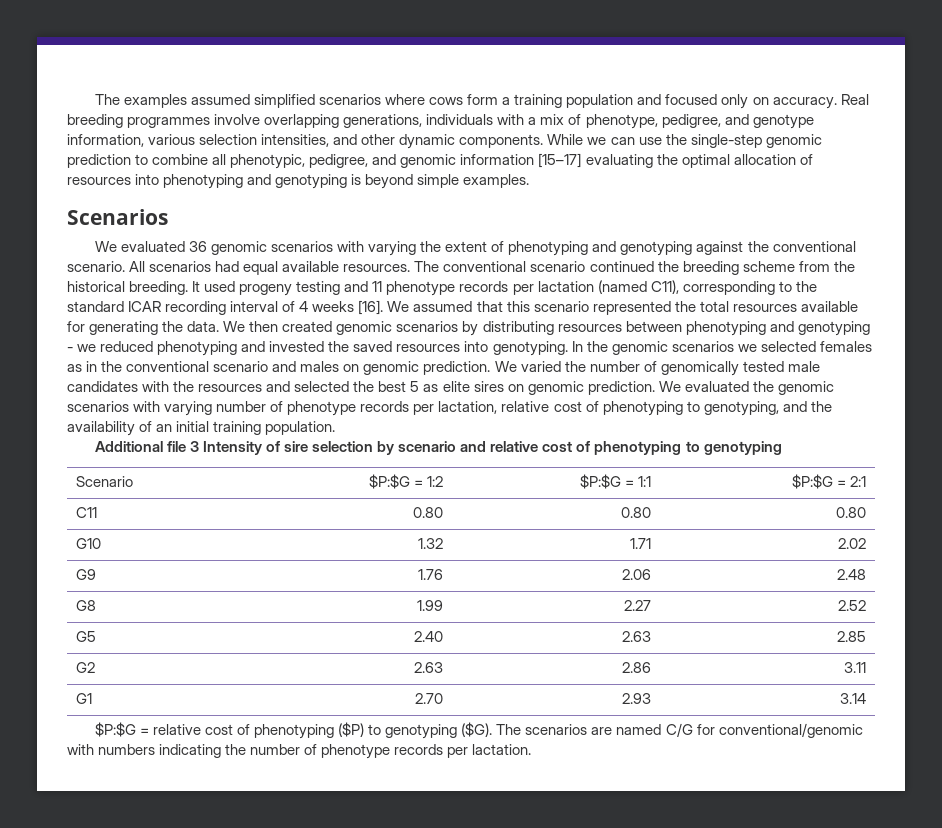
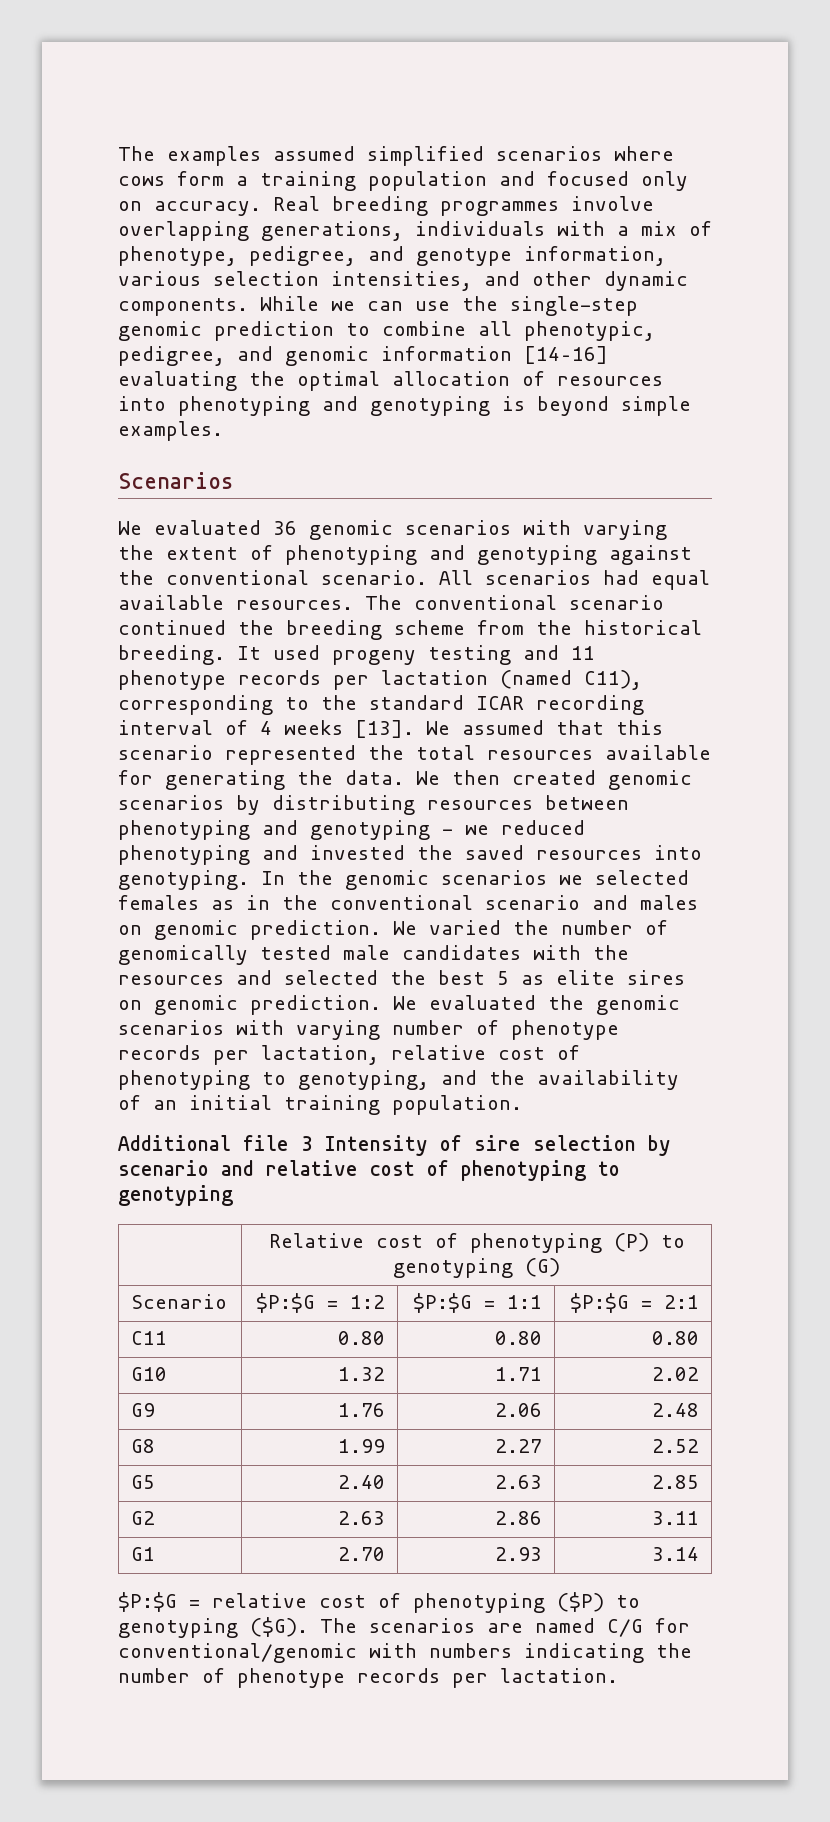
- While we can use the single-step genomic prediction to combine all phenotypic, pedigree, and genomic information [15–17] evaluating the optimal allocation of resources into phenotyping and genotyping is beyond simple examples.
+ While we can use the single-step genomic prediction to combine all phenotypic, pedigree, and genomic information [14–16] evaluating the optimal allocation of resources into phenotyping and genotyping is beyond simple examples.
- It used progeny testing and 11 phenotype records per lactation (named C11), corresponding to the standard ICAR recording interval of 4 weeks [16].
+ It used progeny testing and 11 phenotype records per lactation (named C11), corresponding to the standard ICAR recording interval of 4 weeks [13].
+ | Relative cost of phenotyping (P) to genotyping (G)

